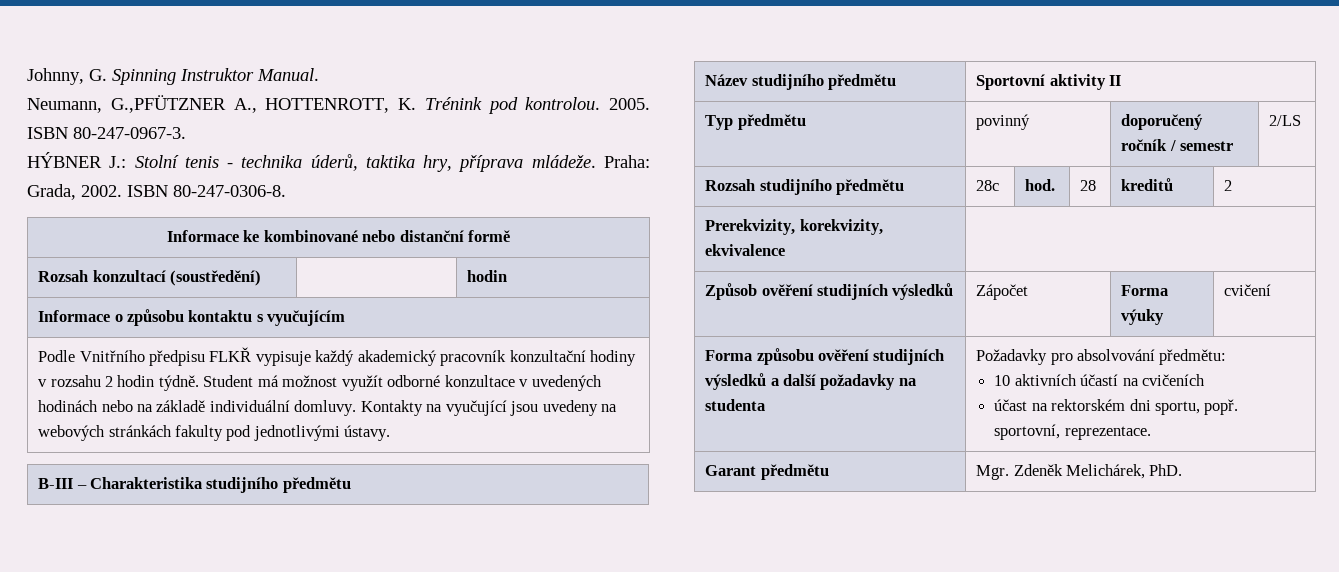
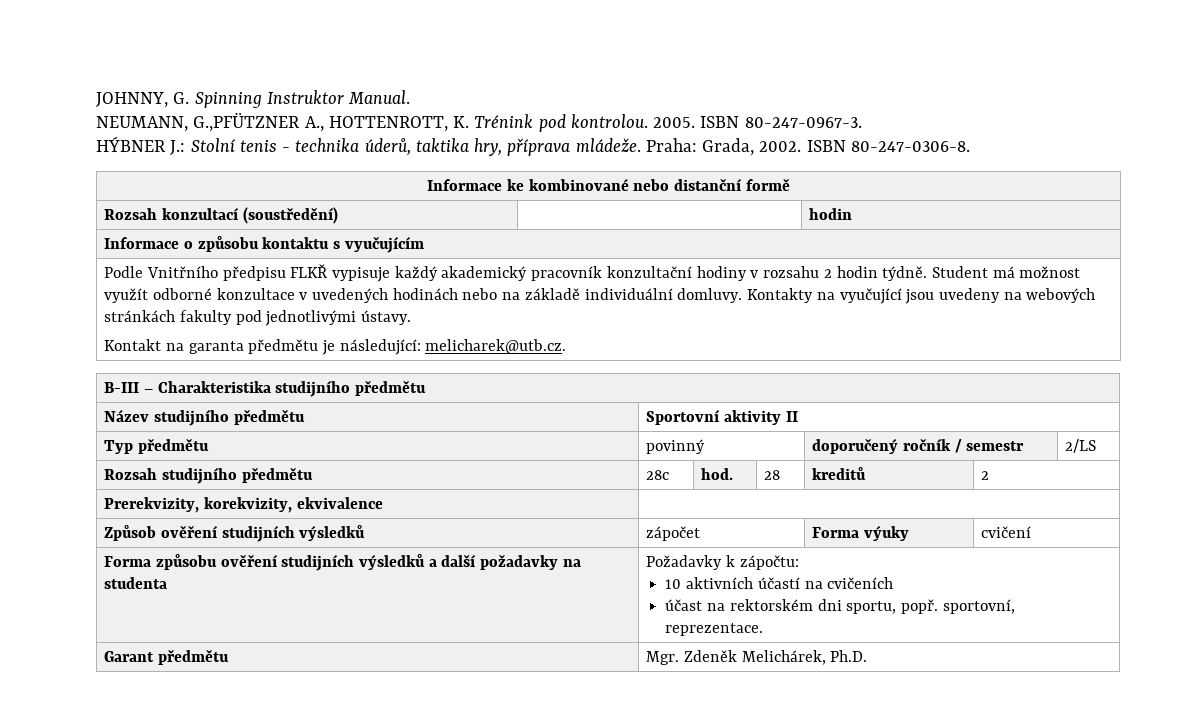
- Johnny, G. Spinning Instruktor Manual.
+ JOHNNY, G. Spinning Instruktor Manual.
- Neumann, G.,PFÜTZNER A., HOTTENROTT, K. Trénink pod kontrolou.
+ NEUMANN, G.,PFÜTZNER A., HOTTENROTT, K. Trénink pod kontrolou.
+ Kontakt na garanta předmětu je následující: melicharek@utb.cz.
- Způsob ověření studijních výsledků | Zápočet | Forma výuky | cvičení
+ Způsob ověření studijních výsledků | zápočet | Forma výuky | cvičení
- Forma způsobu ověření studijních výsledků a další požadavky na studenta | Požadavky pro absolvování předmětu:
+ Forma způsobu ověření studijních výsledků a další požadavky na studenta | Požadavky k zápočtu:
- Garant předmětu | Mgr. Zdeněk Melichárek, PhD.
+ Garant předmětu | Mgr. Zdeněk Melichárek, Ph.D.

